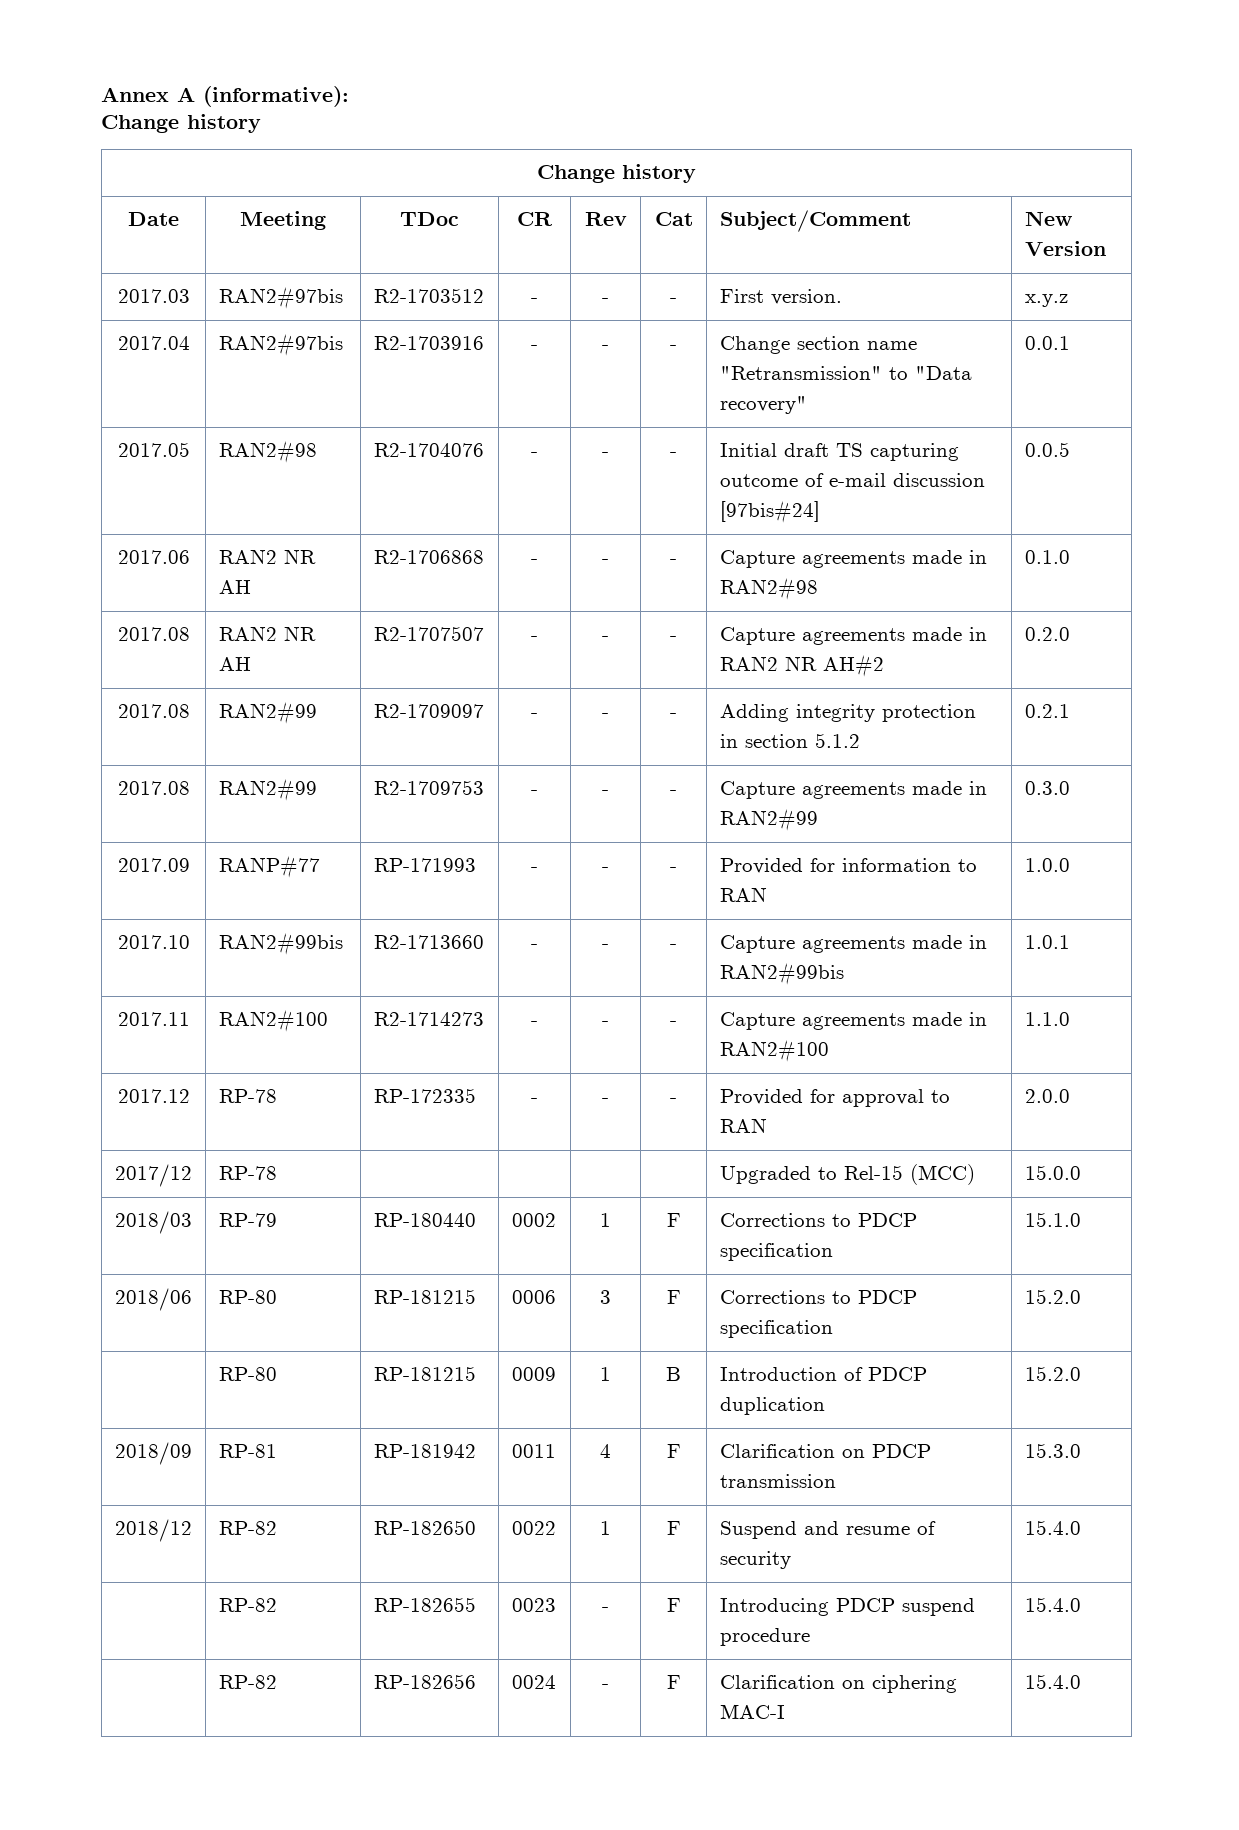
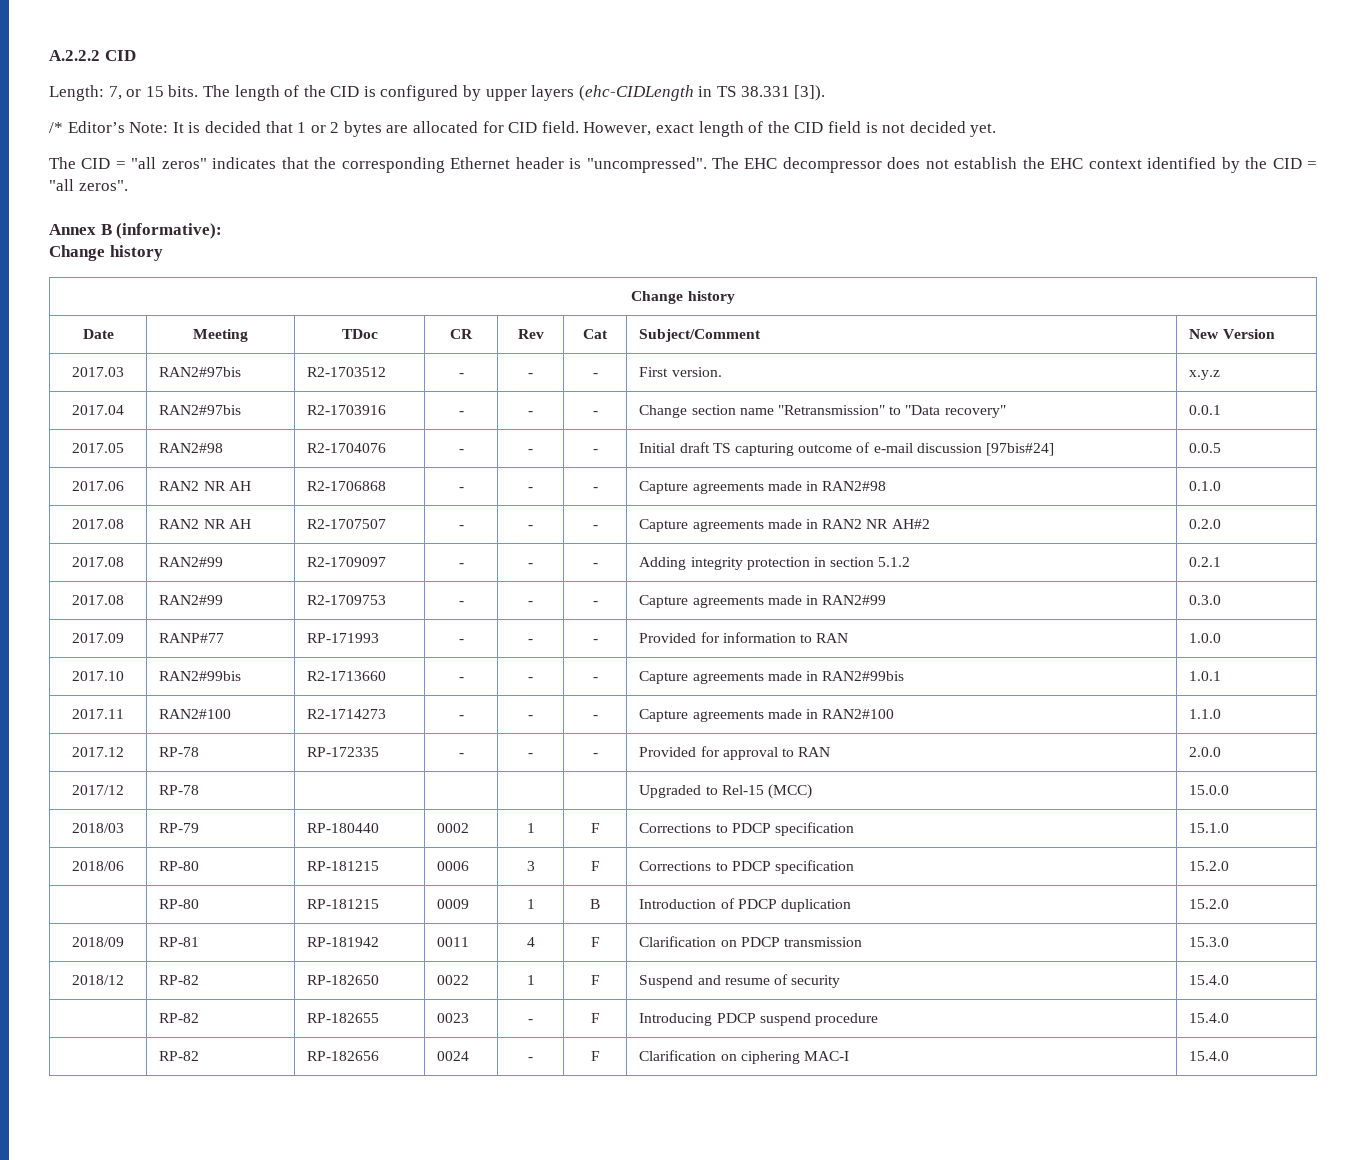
- Annex A (informative):
+ A.2.2.2 CID
+ Length: 7, or 15 bits. The length of the CID is configured by upper layers (ehc-CIDLength in TS 38.331 [3]).
+ /* Editor’s Note: It is decided that 1 or 2 bytes are allocated for CID field. However, exact length of the CID field is not decided yet.
+ The CID = "all zeros" indicates that the corresponding Ethernet header is "uncompressed". The EHC decompressor does not establish the EHC context identified by the CID = "all zeros".
+ Annex B (informative):

